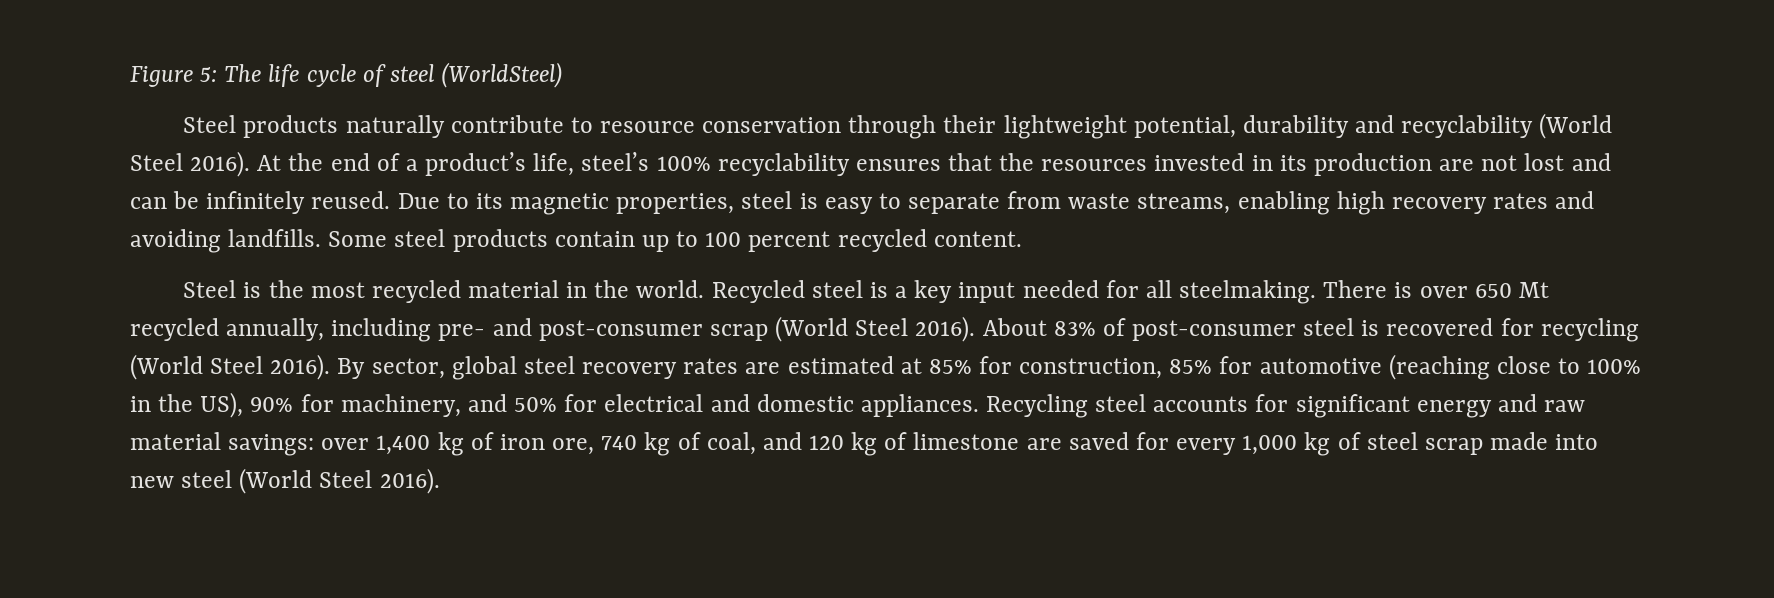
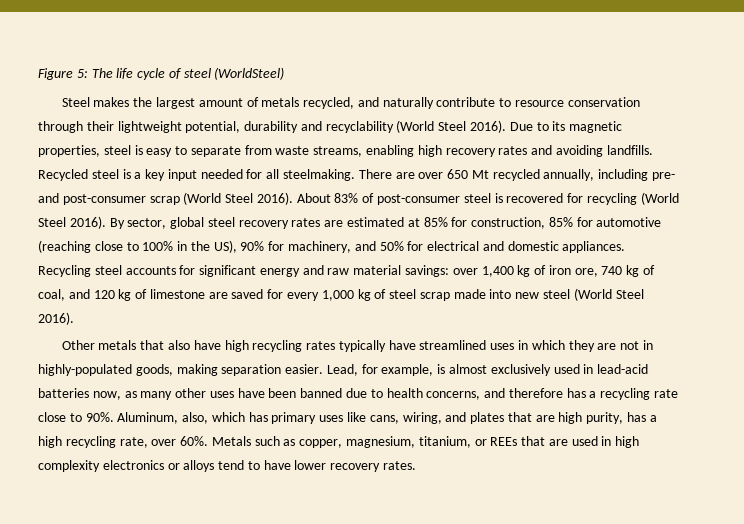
- Steel products naturally contribute to resource conservation through their lightweight potential, durability and recyclability (World Steel 2016).
+ Steel makes the largest amount of metals recycled, and naturally contribute to resource conservation through their lightweight potential, durability and recyclability (World Steel 2016).
- At the end of a product’s life, steel’s 100% recyclability ensures that the resources invested in its production are not lost and can be infinitely reused.
- Some steel products contain up to 100 percent recycled content.
- Steel is the most recycled material in the world.
- There is over 650 Mt recycled annually, including pre- and post-consumer scrap (World Steel 2016).
+ There are over 650 Mt recycled annually, including pre- and post-consumer scrap (World Steel 2016).
+ Other metals that also have high recycling rates typically have streamlined uses in which they are not in highly-populated goods, making separation easier. Lead, for example, is almost exclusively used in lead-acid batteries now, as many other uses have been banned due to health concerns, and therefore has a recycling rate close to 90%. Aluminum, also, which has primary uses like cans, wiring, and plates that are high purity, has a high recycling rate, over 60%. Metals such as copper, magnesium, titanium, or REEs that are used in high complexity electronics or alloys tend to have lower recovery rates.

